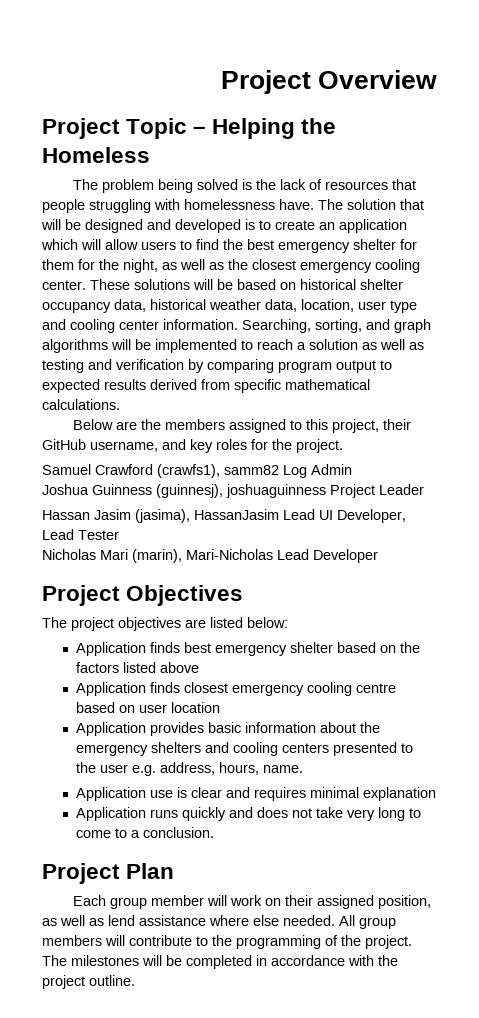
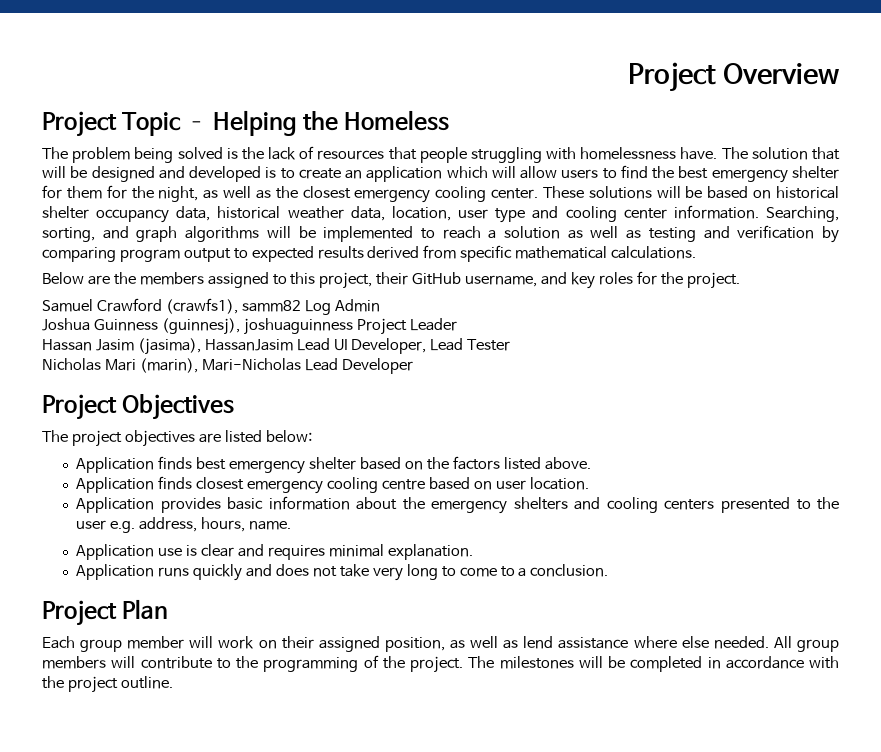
- Application finds best emergency shelter based on the factors listed above
+ Application finds best emergency shelter based on the factors listed above.
- Application finds closest emergency cooling centre based on user location
+ Application finds closest emergency cooling centre based on user location.
- Application use is clear and requires minimal explanation
+ Application use is clear and requires minimal explanation.

